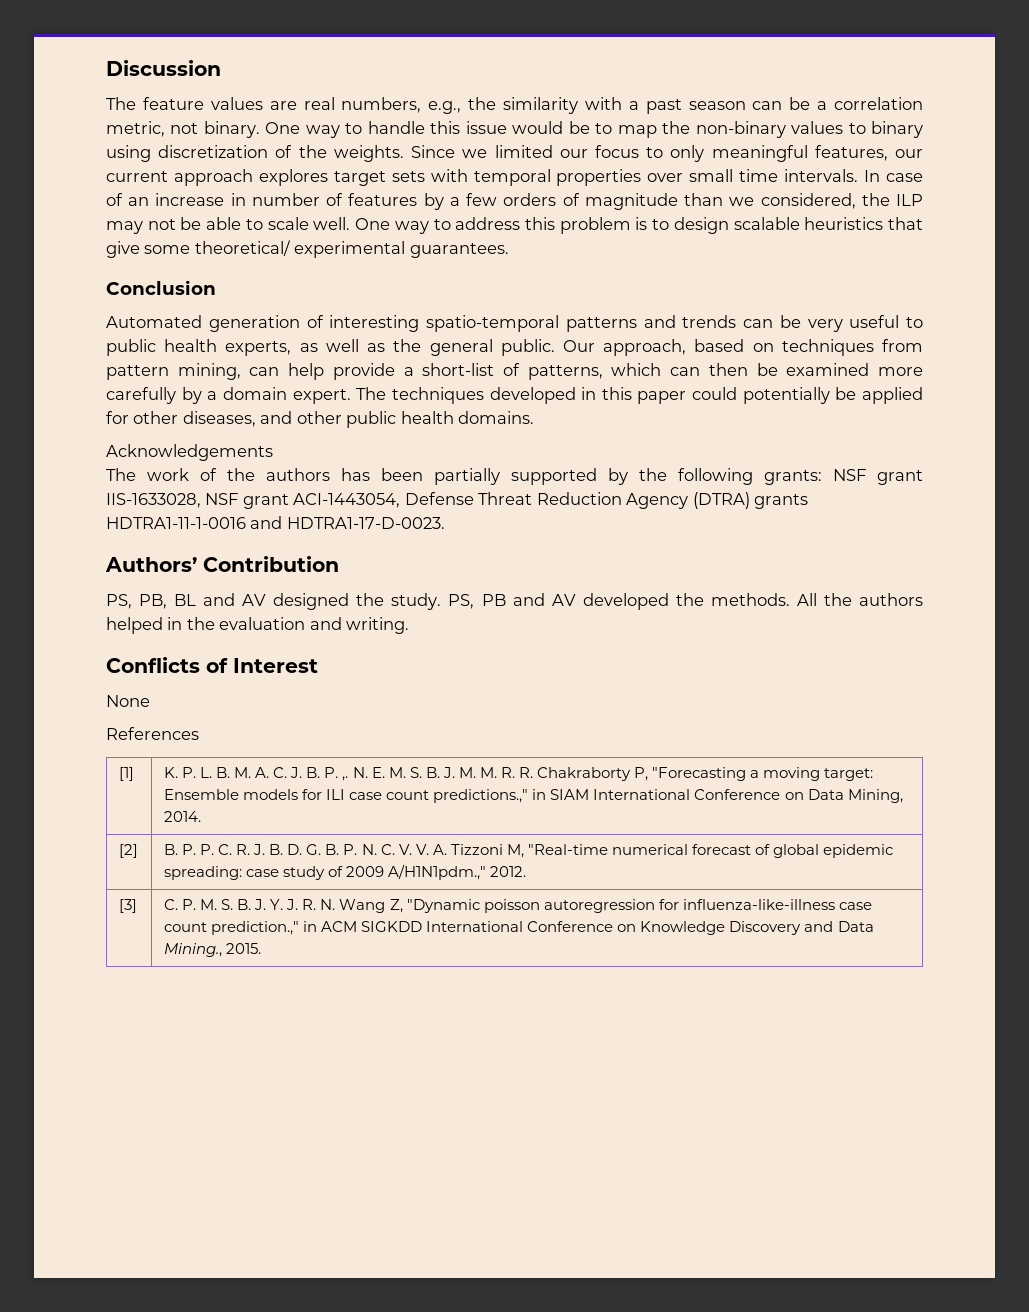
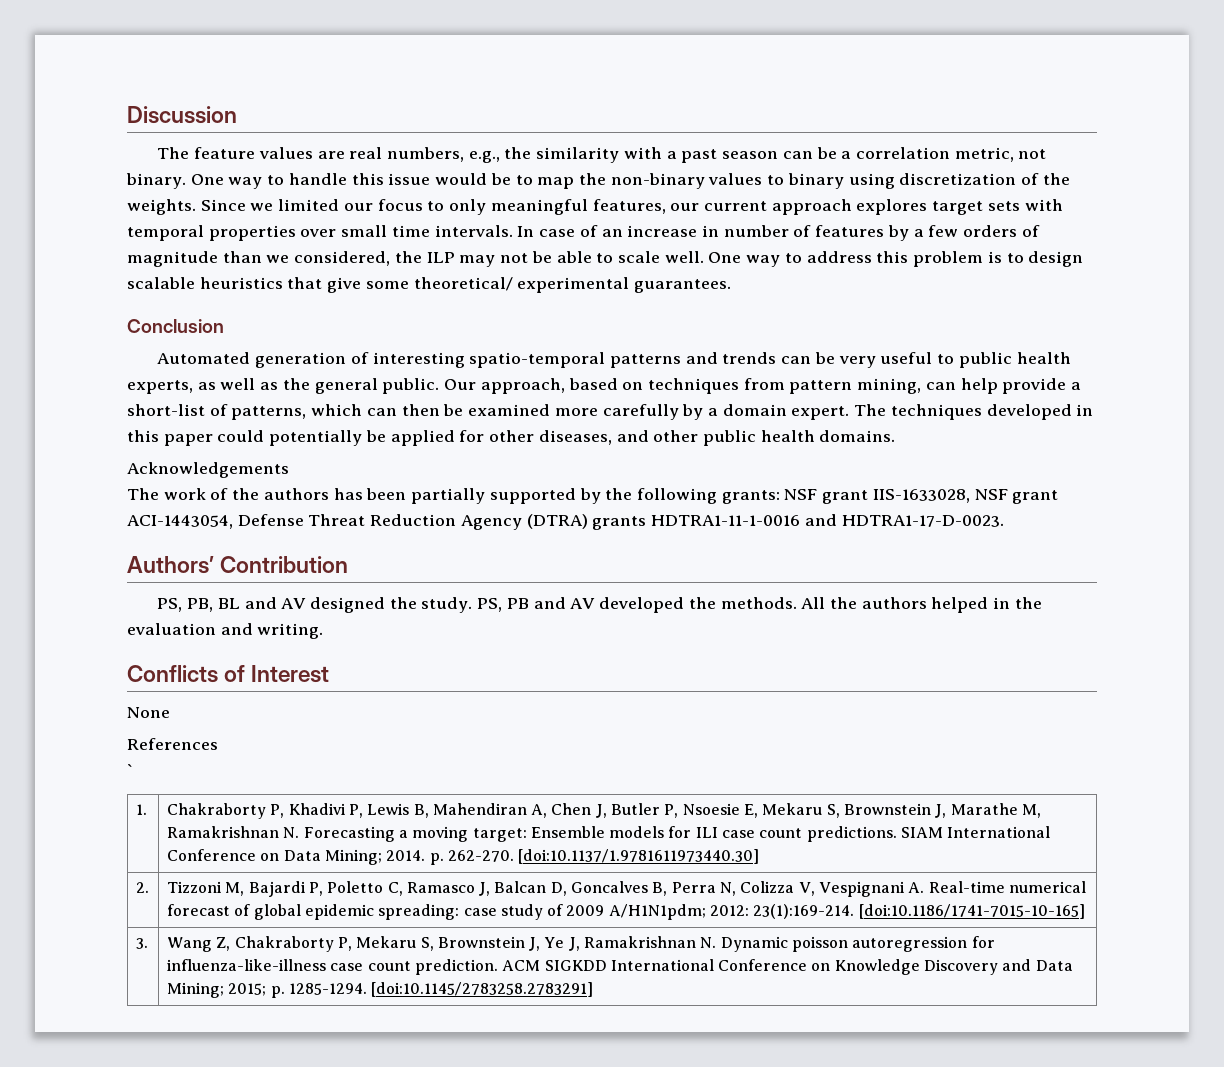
- [1] | K. P. L. B. M. A. C. J. B. P. ,. N. E. M. S. B. J. M. M. R. R. Chakraborty P, "Forecasting a moving target: Ensemble models for ILI case count predictions.," in SIAM International Conference on Data Mining, 2014.
- [2] | B. P. P. C. R. J. B. D. G. B. P. N. C. V. V. A. Tizzoni M, "Real-time numerical forecast of global epidemic spreading: case study of 2009 A/H1N1pdm.," 2012.
- [3] | C. P. M. S. B. J. Y. J. R. N. Wang Z, "Dynamic poisson autoregression for influenza-like-illness case count prediction.," in ACM SIGKDD International Conference on Knowledge Discovery and Data Mining., 2015.
+ `
+ 1. | Chakraborty P, Khadivi P, Lewis B, Mahendiran A, Chen J, Butler P, Nsoesie E, Mekaru S, Brownstein J, Marathe M, Ramakrishnan N. Forecasting a moving target: Ensemble models for ILI case count predictions. SIAM International Conference on Data Mining; 2014. p. 262-270. [doi:10.1137/1.9781611973440.30]
+ 2. | Tizzoni M, Bajardi P, Poletto C, Ramasco J, Balcan D, Goncalves B, Perra N, Colizza V, Vespignani A. Real-time numerical forecast of global epidemic spreading: case study of 2009 A/H1N1pdm; 2012: 23(1):169-214. [doi:10.1186/1741-7015-10-165]
+ 3. | Wang Z, Chakraborty P, Mekaru S, Brownstein J, Ye J, Ramakrishnan N. Dynamic poisson autoregression for influenza-like-illness case count prediction. ACM SIGKDD International Conference on Knowledge Discovery and Data Mining; 2015; p. 1285-1294. [doi:10.1145/2783258.2783291]

